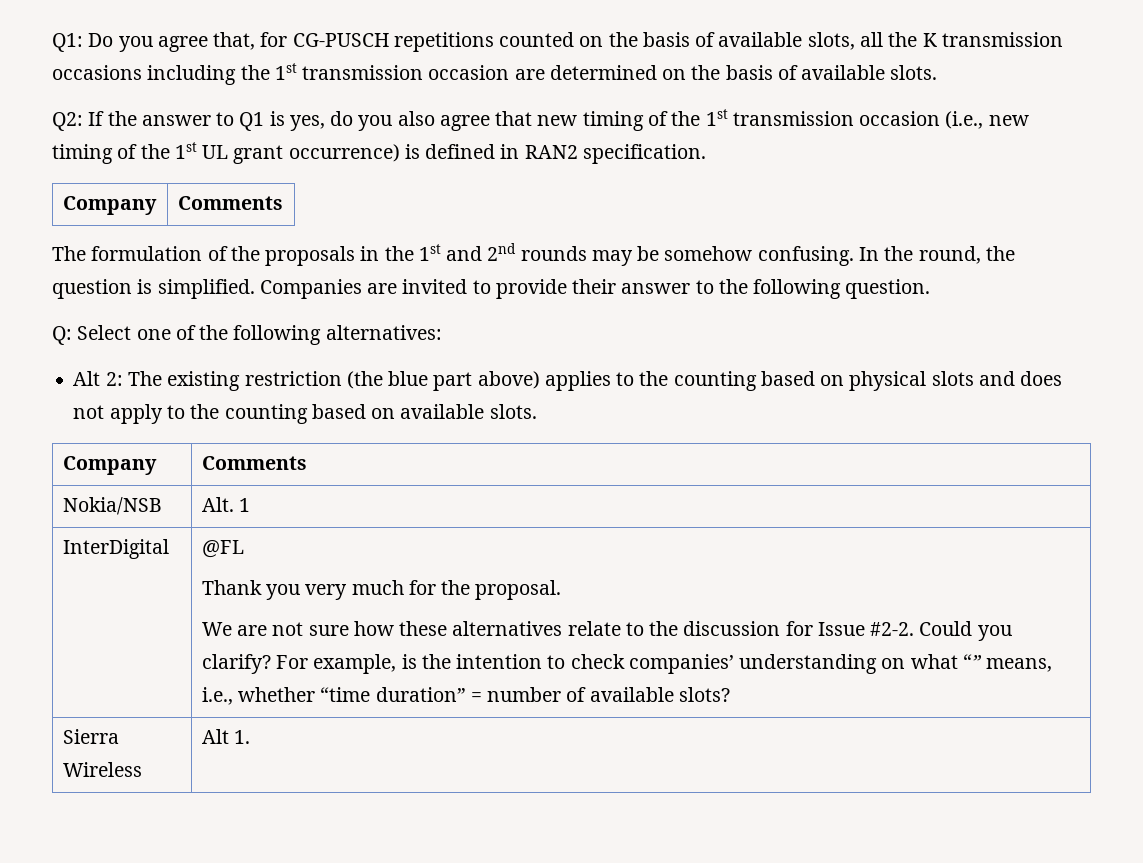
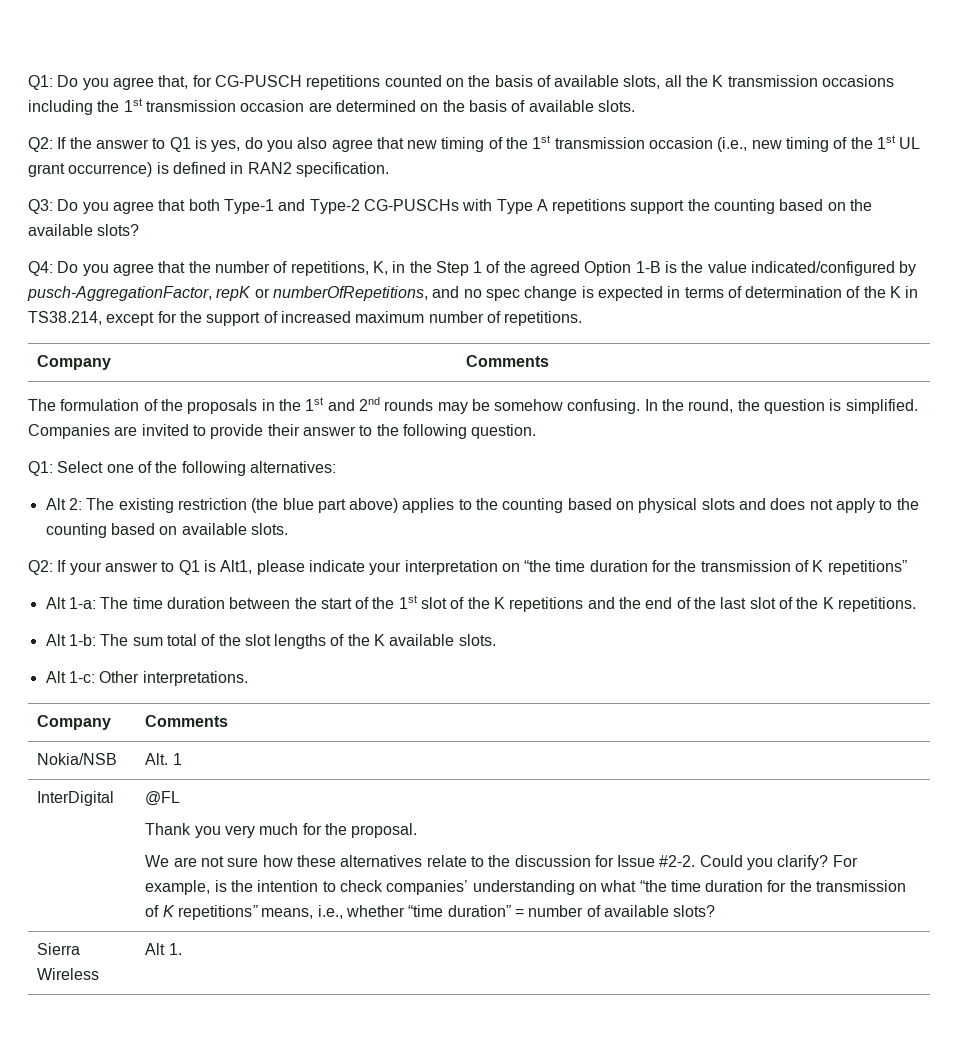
+ Q3: Do you agree that both Type-1 and Type-2 CG-PUSCHs with Type A repetitions support the counting based on the available slots?
+ Q4: Do you agree that the number of repetitions, K, in the Step 1 of the agreed Option 1-B is the value indicated/configured by pusch-AggregationFactor, repK or numberOfRepetitions, and no spec change is expected in terms of determination of the K in TS38.214, except for the support of increased maximum number of repetitions.
- Q: Select one of the following alternatives:
+ Q1: Select one of the following alternatives:
+ Q2: If your answer to Q1 is Alt1, please indicate your interpretation on “the time duration for the transmission of K repetitions”
+ Alt 1-a: The time duration between the start of the 1st slot of the K repetitions and the end of the last slot of the K repetitions.
+ Alt 1-b: The sum total of the slot lengths of the K available slots.
+ Alt 1-c: Other interpretations.
- For example, is the intention to check companies’ understanding on what “” means, i.e., whether “time duration” = number of available slots?
+ For example, is the intention to check companies’ understanding on what “the time duration for the transmission of K repetitions” means, i.e., whether “time duration” = number of available slots?

